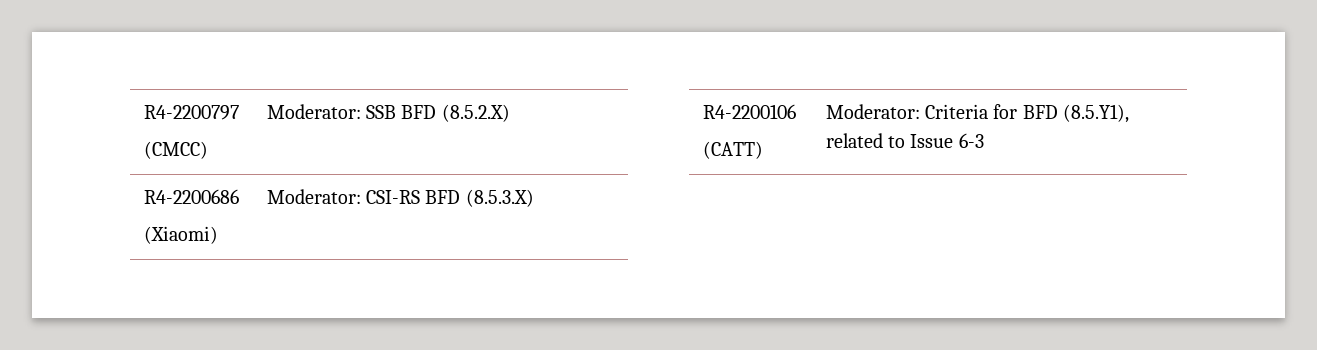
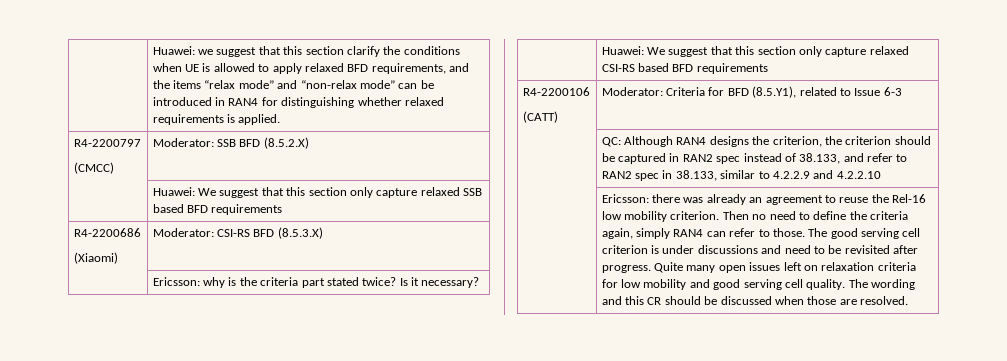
+ | Huawei: we suggest that this section clarify the conditions when UE is allowed to apply relaxed BFD requirements, and the items “relax mode” and “non-relax mode” can be introduced in RAN4 for distinguishing whether relaxed requirements is applied.
+ | Huawei: We suggest that this section only capture relaxed SSB based BFD requirements
+ | Ericsson: why is the criteria part stated twice? Is it necessary?
+ | Huawei: We suggest that this section only capture relaxed CSI-RS based BFD requirements
+ | QC: Although RAN4 designs the criterion, the criterion should be captured in RAN2 spec instead of 38.133, and refer to RAN2 spec in 38.133, similar to 4.2.2.9 and 4.2.2.10
+ | Ericsson: there was already an agreement to reuse the Rel-16 low mobility criterion. Then no need to define the criteria again, simply RAN4 can refer to those. The good serving cell criterion is under discussions and need to be revisited after progress. Quite many open issues left on relaxation criteria for low mobility and good serving cell quality. The wording and this CR should be discussed when those are resolved.

